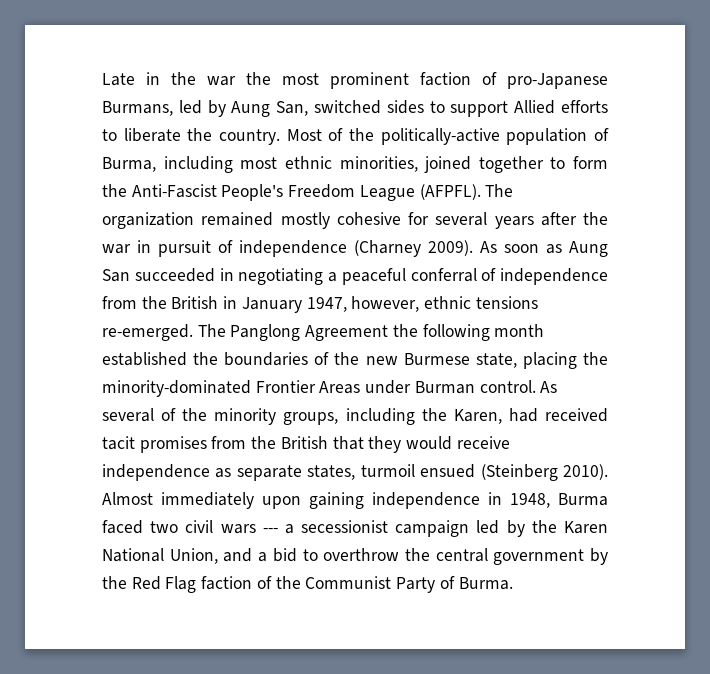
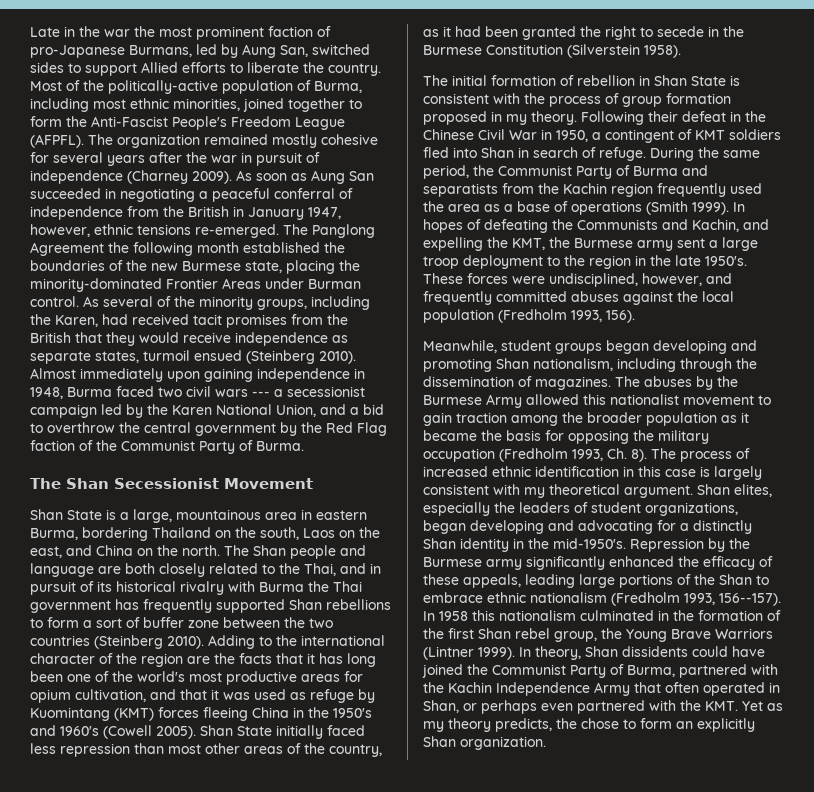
+ The Shan Secessionist Movement
+ Shan State is a large, mountainous area in eastern Burma, bordering Thailand on the south, Laos on the east, and China on the north. The Shan people and language are both closely related to the Thai, and in pursuit of its historical rivalry with Burma the Thai government has frequently supported Shan rebellions to form a sort of buffer zone between the two countries (Steinberg 2010). Adding to the international character of the region are the facts that it has long been one of the world's most productive areas for opium cultivation, and that it was used as refuge by Kuomintang (KMT) forces fleeing China in the 1950's and 1960's (Cowell 2005). Shan State initially faced less repression than most other areas of the country, as it had been granted the right to secede in the Burmese Constitution (Silverstein 1958).
+ The initial formation of rebellion in Shan State is consistent with the process of group formation proposed in my theory. Following their defeat in the Chinese Civil War in 1950, a contingent of KMT soldiers fled into Shan in search of refuge. During the same period, the Communist Party of Burma and separatists from the Kachin region frequently used the area as a base of operations (Smith 1999). In hopes of defeating the Communists and Kachin, and expelling the KMT, the Burmese army sent a large troop deployment to the region in the late 1950's. These forces were undisciplined, however, and frequently committed abuses against the local population (Fredholm 1993, 156).
+ Meanwhile, student groups began developing and promoting Shan nationalism, including through the dissemination of magazines. The abuses by the Burmese Army allowed this nationalist movement to gain traction among the broader population as it became the basis for opposing the military occupation (Fredholm 1993, Ch. 8). The process of increased ethnic identification in this case is largely consistent with my theoretical argument. Shan elites, especially the leaders of student organizations, began developing and advocating for a distinctly Shan identity in the mid-1950's. Repression by the Burmese army significantly enhanced the efficacy of these appeals, leading large portions of the Shan to embrace ethnic nationalism (Fredholm 1993, 156--157). In 1958 this nationalism culminated in the formation of the first Shan rebel group, the Young Brave Warriors (Lintner 1999). In theory, Shan dissidents could have joined the Communist Party of Burma, partnered with the Kachin Independence Army that often operated in Shan, or perhaps even partnered with the KMT. Yet as my theory predicts, the chose to form an explicitly Shan organization.

